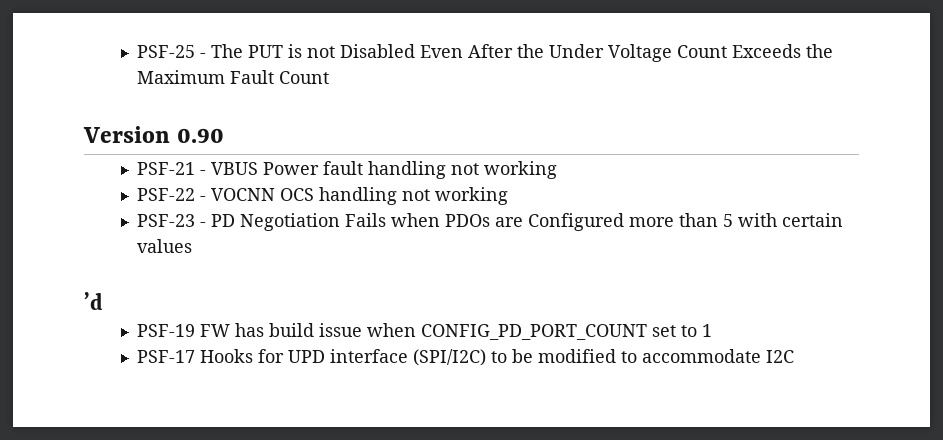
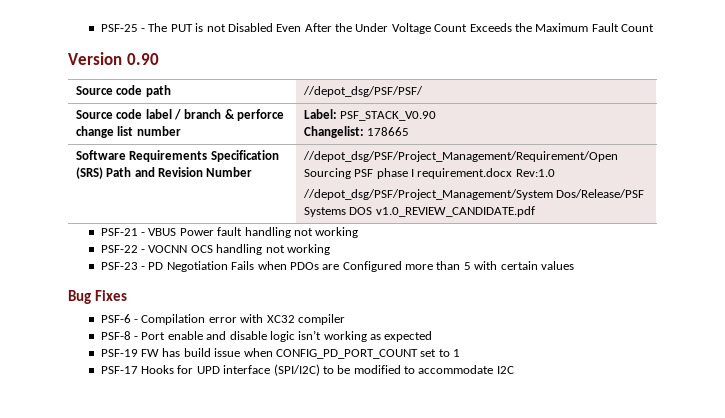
+ Source code path | //depot_dsg/PSF/PSF/
+ Source code label / branch & perforce change list number | Label: PSF_STACK_V0.90
+ Changelist: 178665
+ Software Requirements Specification (SRS) Path and Revision Number | //depot_dsg/PSF/Project_Management/Requirement/Open Sourcing PSF phase I requirement.docx Rev:1.0
+ //depot_dsg/PSF/Project_Management/System Dos/Release/PSF Systems DOS v1.0_REVIEW_CANDIDATE.pdf
- ’d
+ Bug Fixes
+ PSF-6 - Compilation error with XC32 compiler
+ PSF-8 - Port enable and disable logic isn’t working as expected

